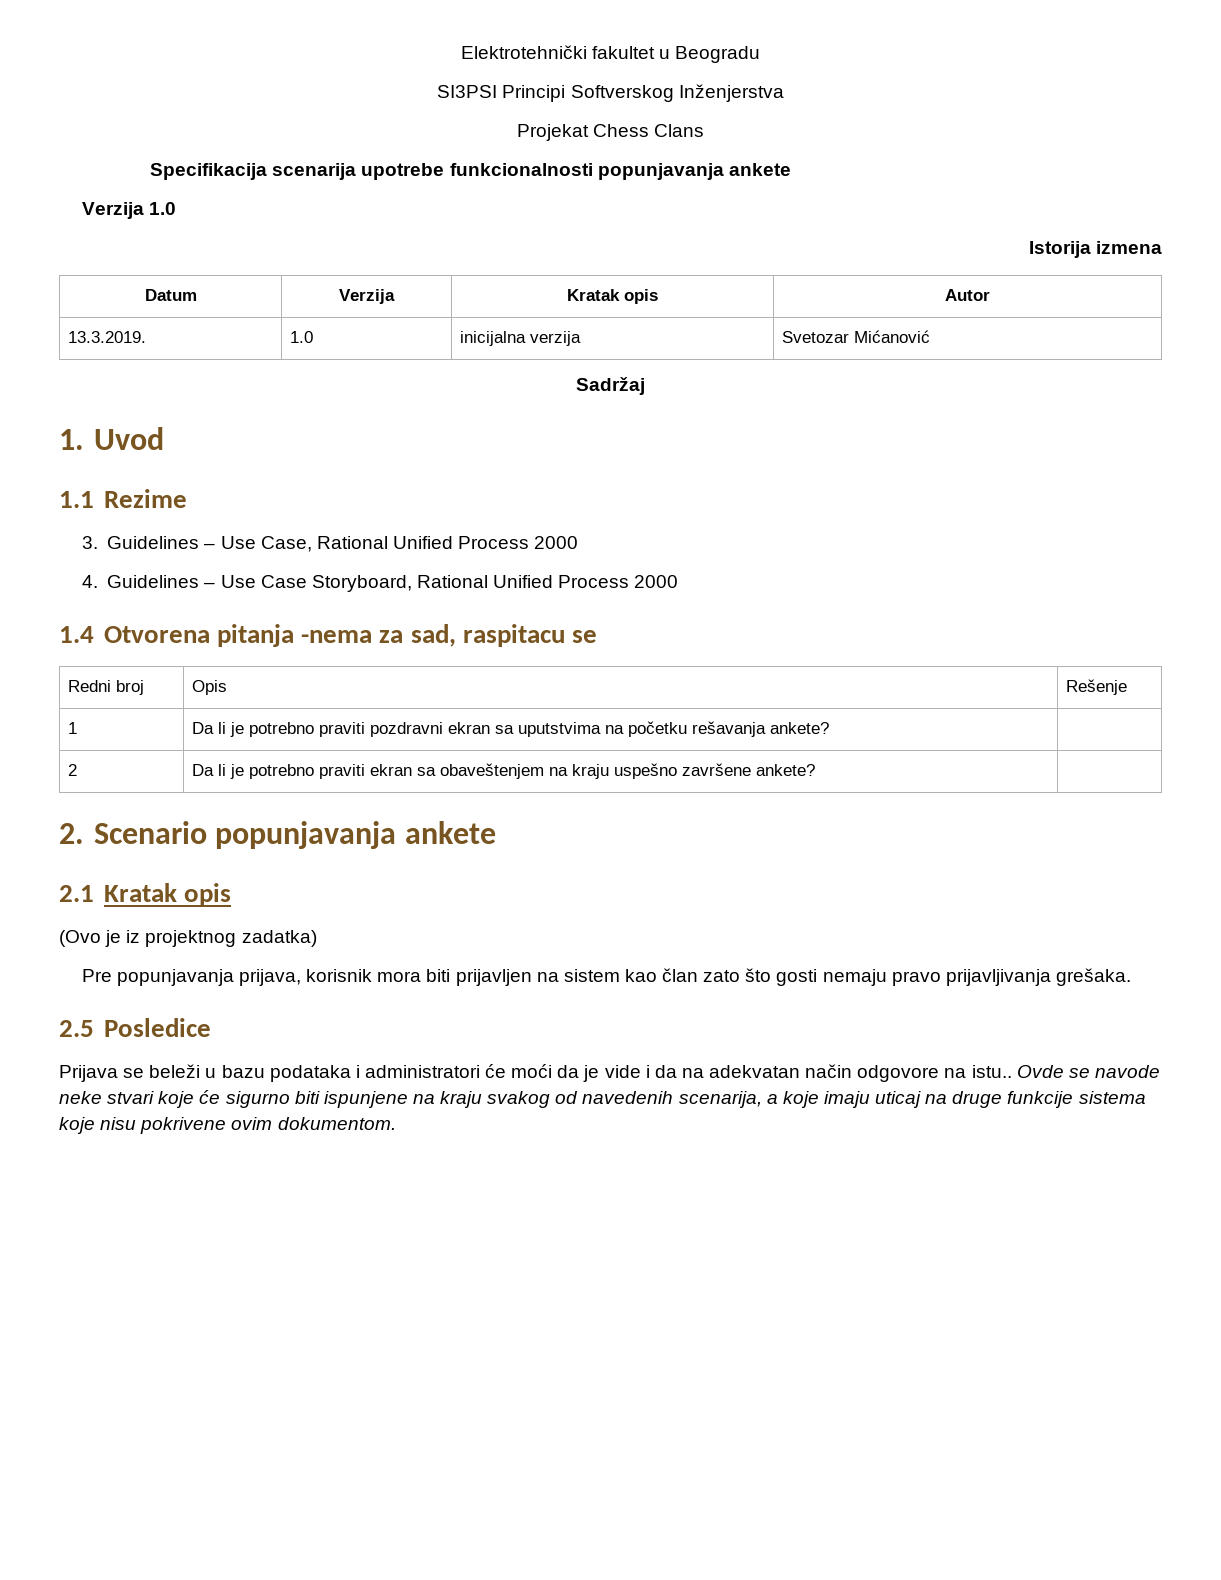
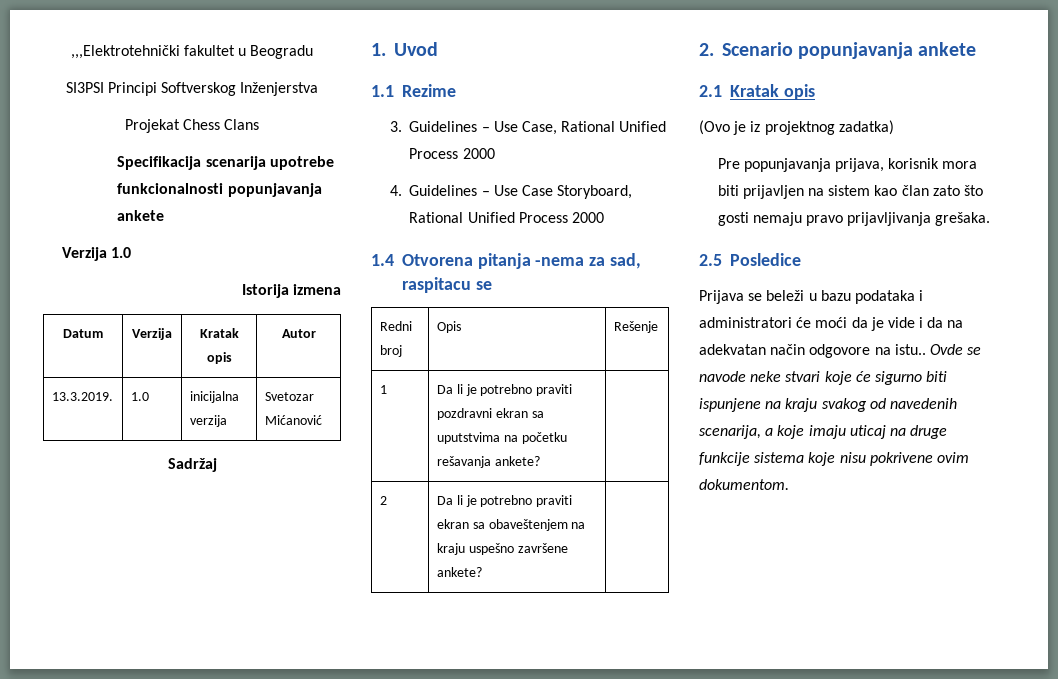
- Elektrotehnički fakultet u Beogradu
+ ,,,Elektrotehnički fakultet u Beogradu

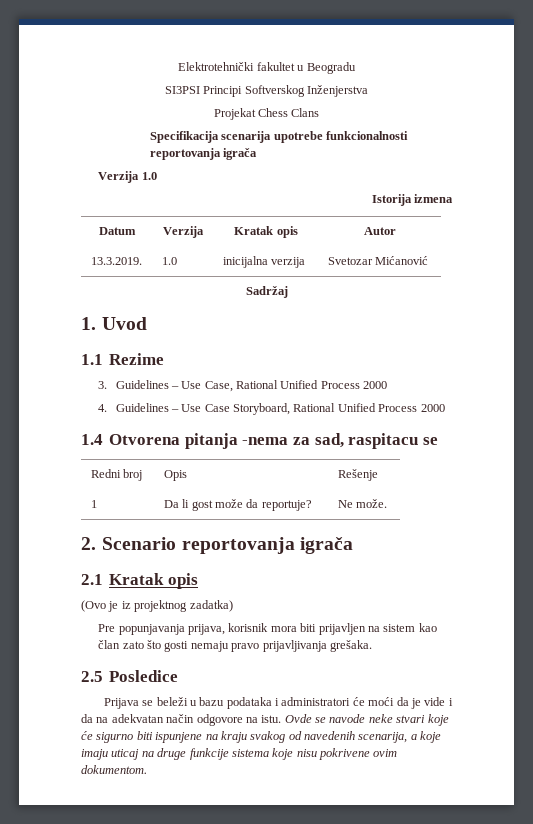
- ,,,Elektrotehnički fakultet u Beogradu
+ Elektrotehnički fakultet u Beogradu
- Specifikacija scenarija upotrebe funkcionalnosti popunjavanja ankete
+ Specifikacija scenarija upotrebe funkcionalnosti reportovanja igrača
- 1 | Da li je potrebno praviti pozdravni ekran sa uputstvima na početku rešavanja ankete? |
- 2 | Da li je potrebno praviti ekran sa obaveštenjem na kraju uspešno završene ankete? |
+ 1 | Da li gost može da reportuje? | Ne može.
- 2. Scenario popunjavanja ankete
+ 2. Scenario reportovanja igrača
- Prijava se beleži u bazu podataka i administratori će moći da je vide i da na adekvatan način odgovore na istu..
+ Prijava se beleži u bazu podataka i administratori će moći da je vide i da na adekvatan način odgovore na istu.

